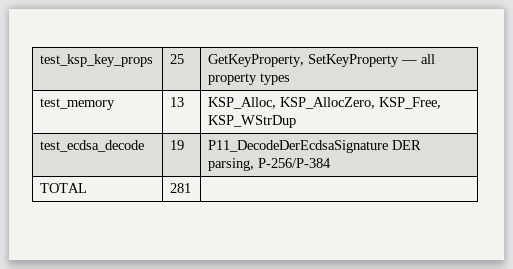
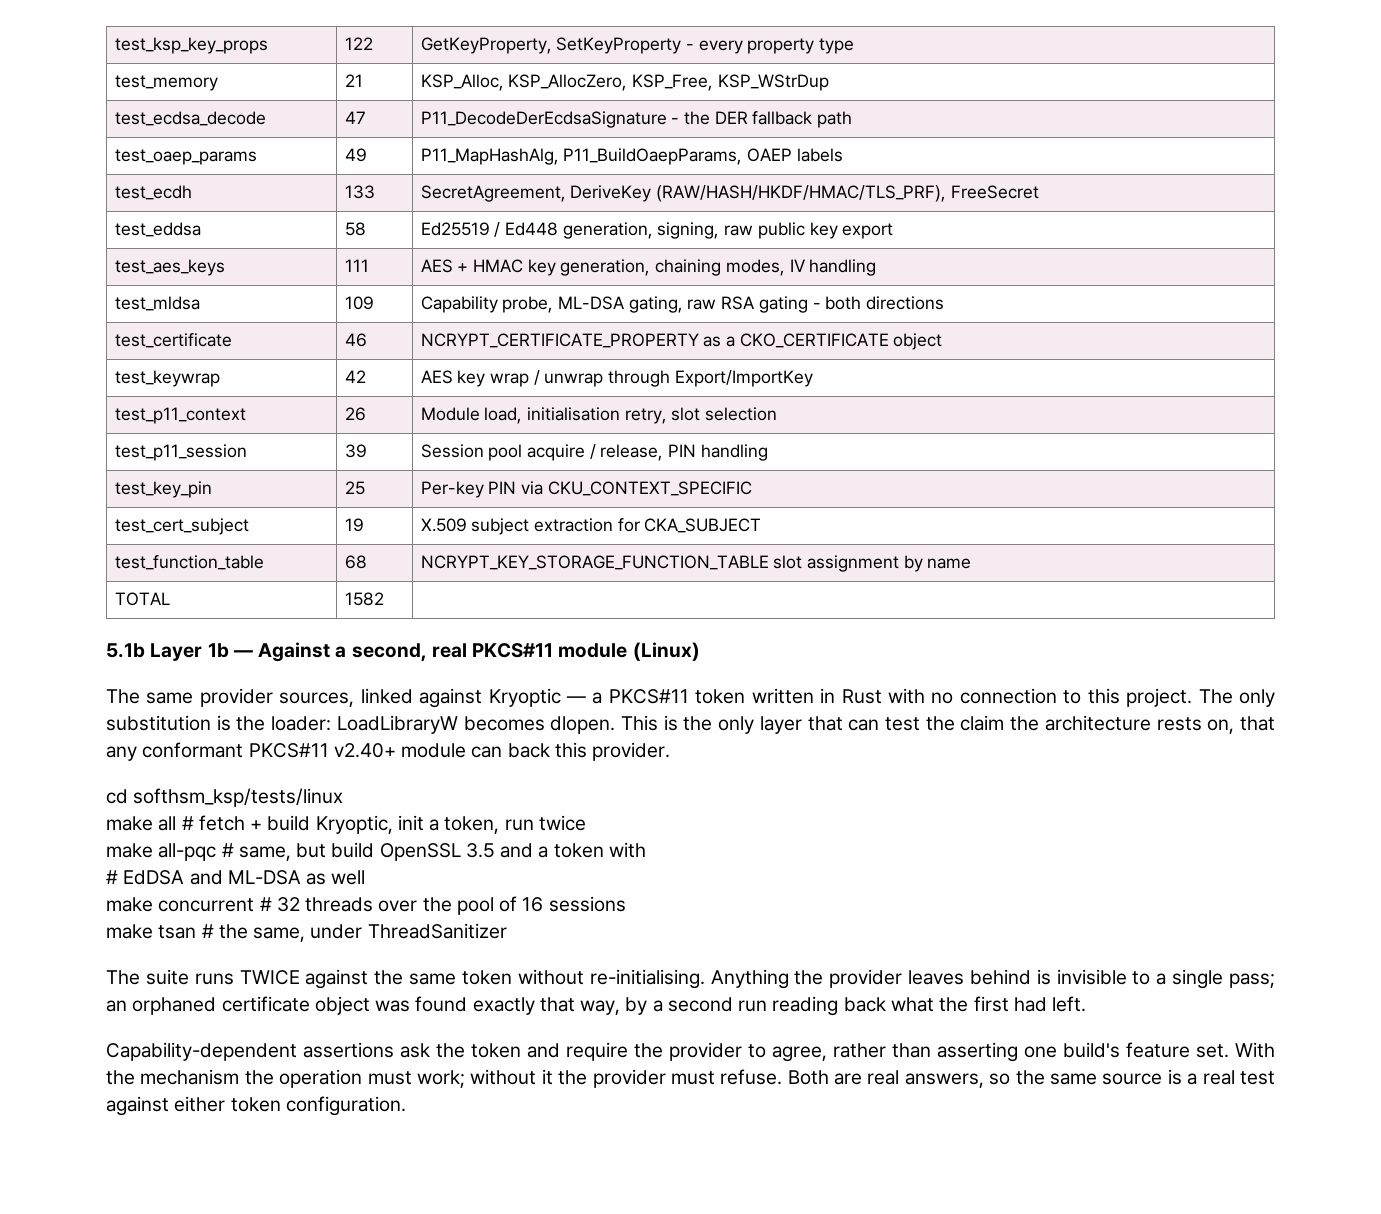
- test_ksp_key_props | 25 | GetKeyProperty, SetKeyProperty — all property types
+ test_ksp_key_props | 122 | GetKeyProperty, SetKeyProperty - every property type
- test_memory | 13 | KSP_Alloc, KSP_AllocZero, KSP_Free, KSP_WStrDup
+ test_memory | 21 | KSP_Alloc, KSP_AllocZero, KSP_Free, KSP_WStrDup
- test_ecdsa_decode | 19 | P11_DecodeDerEcdsaSignature DER parsing, P-256/P-384
- TOTAL | 281 |
+ test_ecdsa_decode | 47 | P11_DecodeDerEcdsaSignature - the DER fallback path
+ test_oaep_params | 49 | P11_MapHashAlg, P11_BuildOaepParams, OAEP labels
+ test_ecdh | 133 | SecretAgreement, DeriveKey (RAW/HASH/HKDF/HMAC/TLS_PRF), FreeSecret
+ test_eddsa | 58 | Ed25519 / Ed448 generation, signing, raw public key export
+ test_aes_keys | 111 | AES + HMAC key generation, chaining modes, IV handling
+ test_mldsa | 109 | Capability probe, ML-DSA gating, raw RSA gating - both directions
+ test_certificate | 46 | NCRYPT_CERTIFICATE_PROPERTY as a CKO_CERTIFICATE object
+ test_keywrap | 42 | AES key wrap / unwrap through Export/ImportKey
+ test_p11_context | 26 | Module load, initialisation retry, slot selection
+ test_p11_session | 39 | Session pool acquire / release, PIN handling
+ test_key_pin | 25 | Per-key PIN via CKU_CONTEXT_SPECIFIC
+ test_cert_subject | 19 | X.509 subject extraction for CKA_SUBJECT
+ test_function_table | 68 | NCRYPT_KEY_STORAGE_FUNCTION_TABLE slot assignment by name
+ TOTAL | 1582 |
+ 5.1b Layer 1b — Against a second, real PKCS#11 module (Linux)
+ The same provider sources, linked against Kryoptic — a PKCS#11 token written in Rust with no connection to this project. The only substitution is the loader: LoadLibraryW becomes dlopen. This is the only layer that can test the claim the architecture rests on, that any conformant PKCS#11 v2.40+ module can back this provider.
+ cd softhsm_ksp/tests/linux
+ make all # fetch + build Kryoptic, init a token, run twice
+ make all-pqc # same, but build OpenSSL 3.5 and a token with
+ # EdDSA and ML-DSA as well
+ make concurrent # 32 threads over the pool of 16 sessions
+ make tsan # the same, under ThreadSanitizer
+ The suite runs TWICE against the same token without re-initialising. Anything the provider leaves behind is invisible to a single pass; an orphaned certificate object was found exactly that way, by a second run reading back what the first had left.
+ Capability-dependent assertions ask the token and require the provider to agree, rather than asserting one build's feature set. With the mechanism the operation must work; without it the provider must refuse. Both are real answers, so the same source is a real test against either token configuration.

